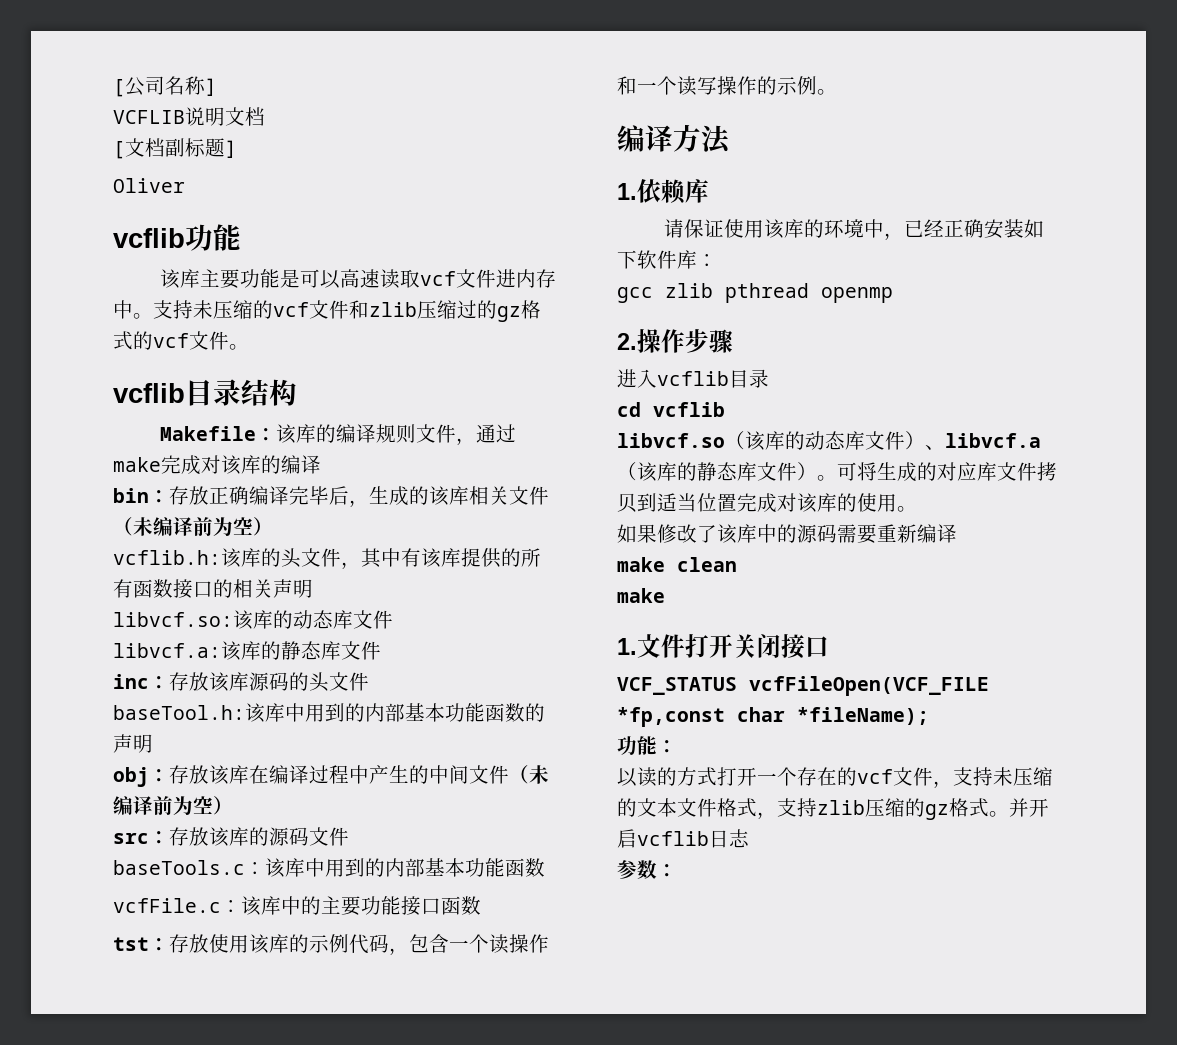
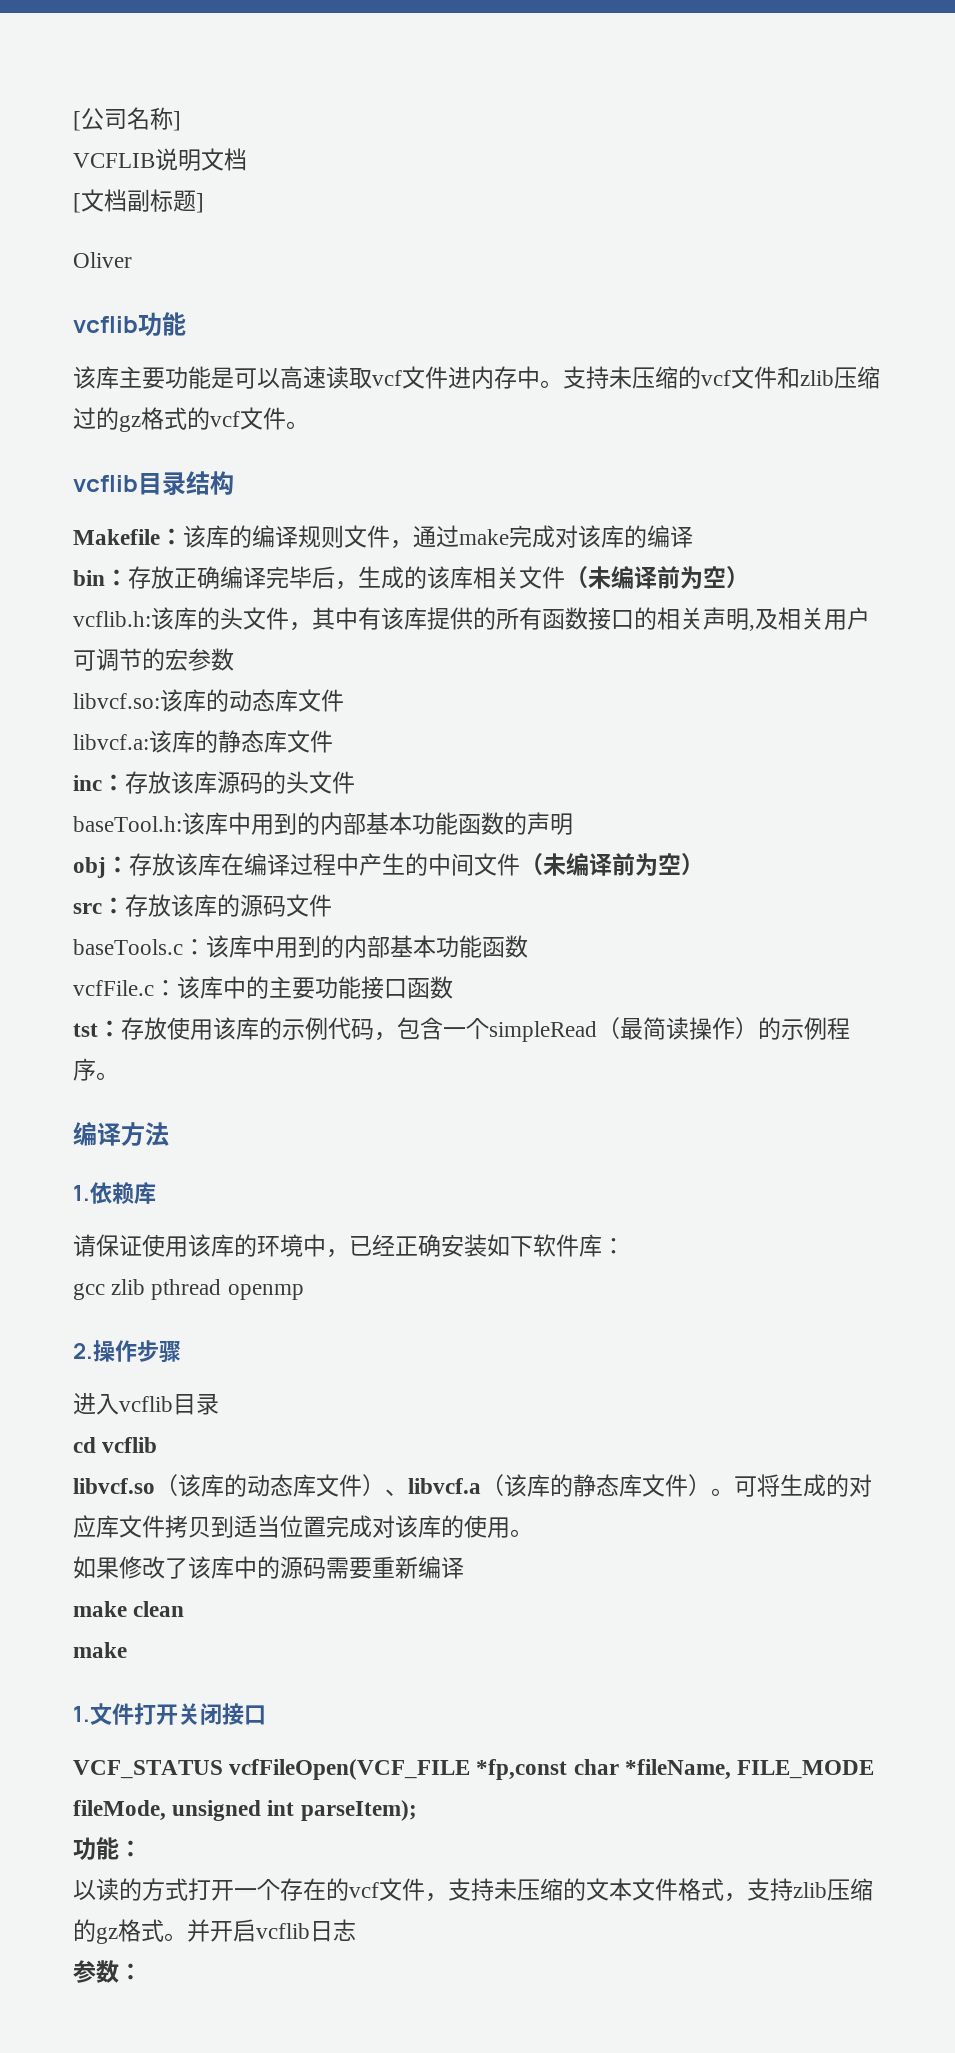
- vcflib.h:该库的头文件，其中有该库提供的所有函数接口的相关声明
+ vcflib.h:该库的头文件，其中有该库提供的所有函数接口的相关声明,及相关用户可调节的宏参数
- tst：存放使用该库的示例代码，包含一个读操作和一个读写操作的示例。
+ tst：存放使用该库的示例代码，包含一个simpleRead（最简读操作）的示例程序。
- VCF_STATUS vcfFileOpen(VCF_FILE *fp,const char *fileName);
+ VCF_STATUS vcfFileOpen(VCF_FILE *fp,const char *fileName, FILE_MODE fileMode, unsigned int parseItem);

